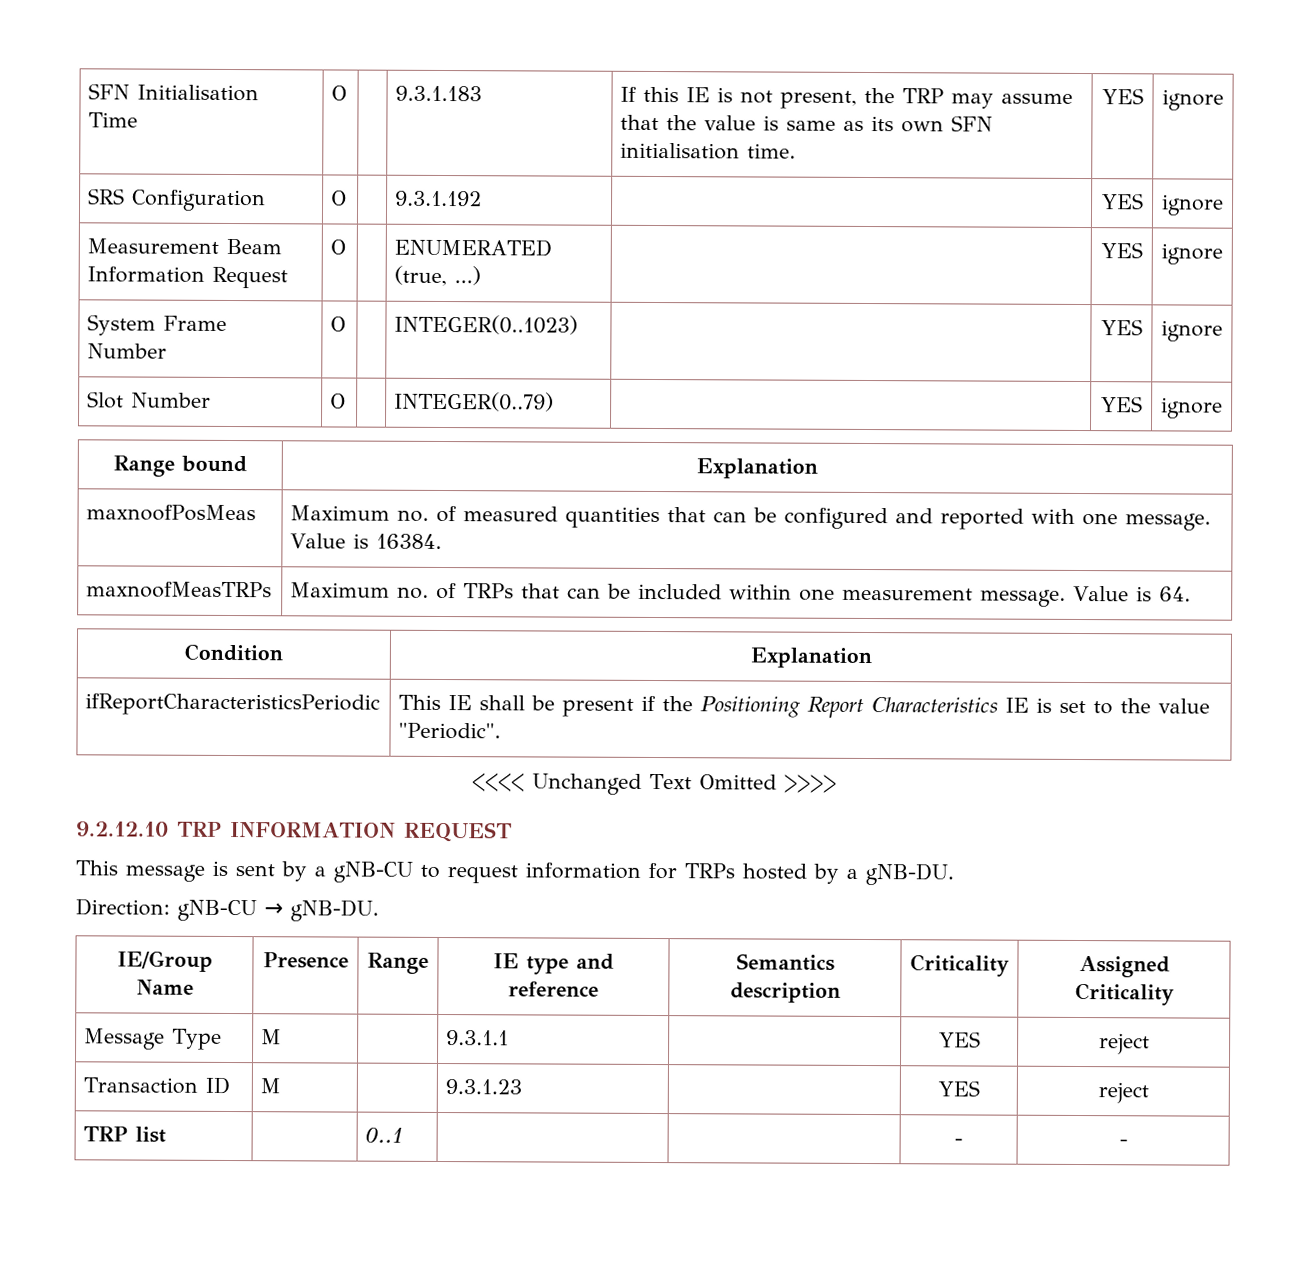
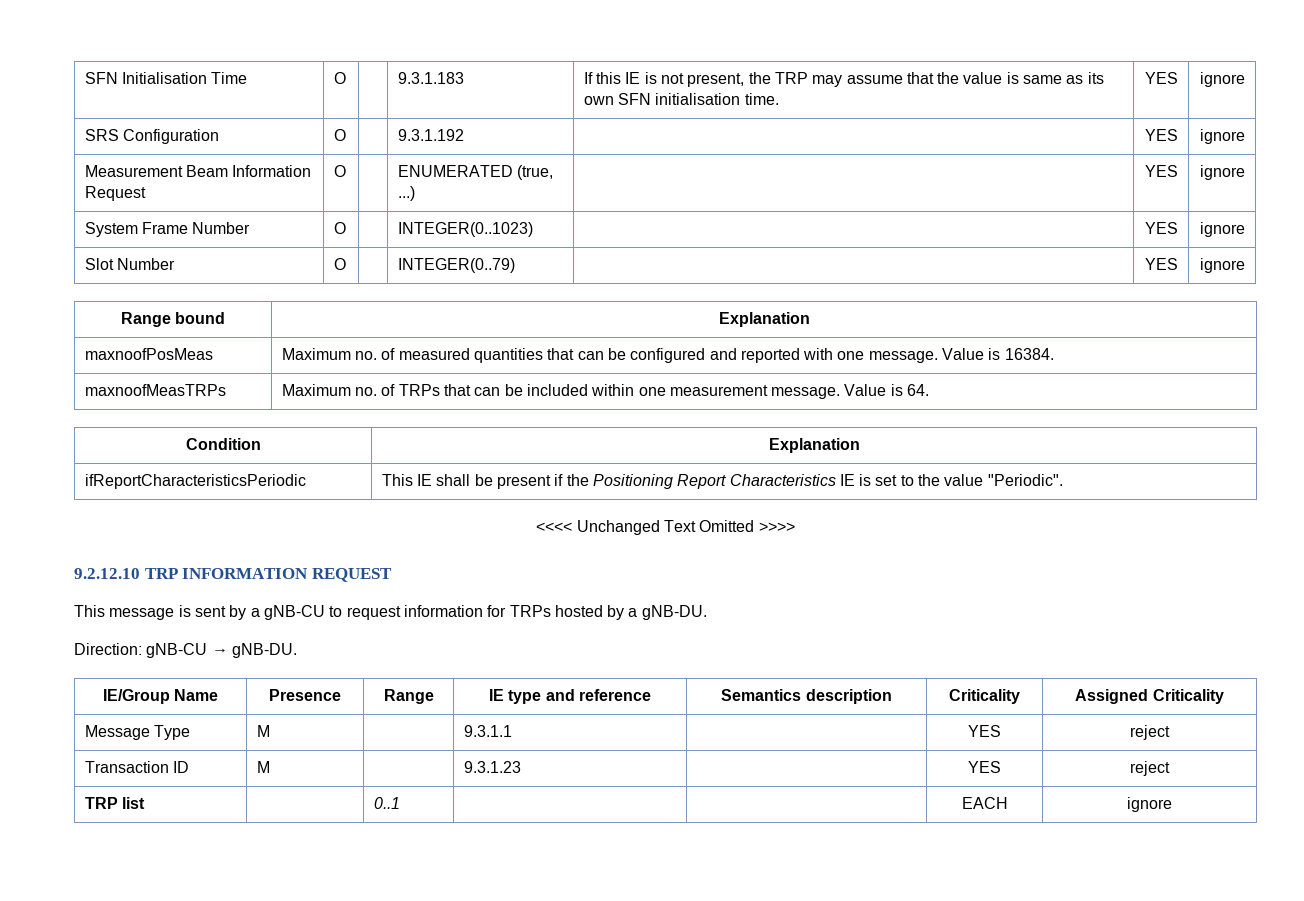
- TRP list | | 0..1 | | | - | -
+ TRP list | | 0..1 | | | EACH | ignore

